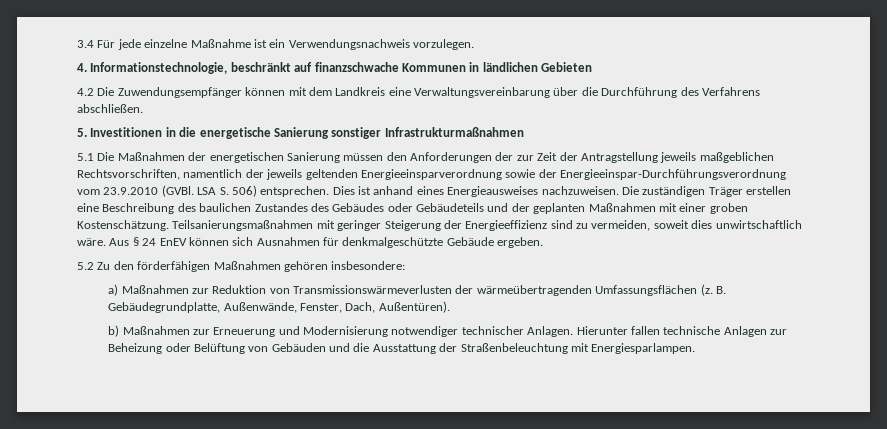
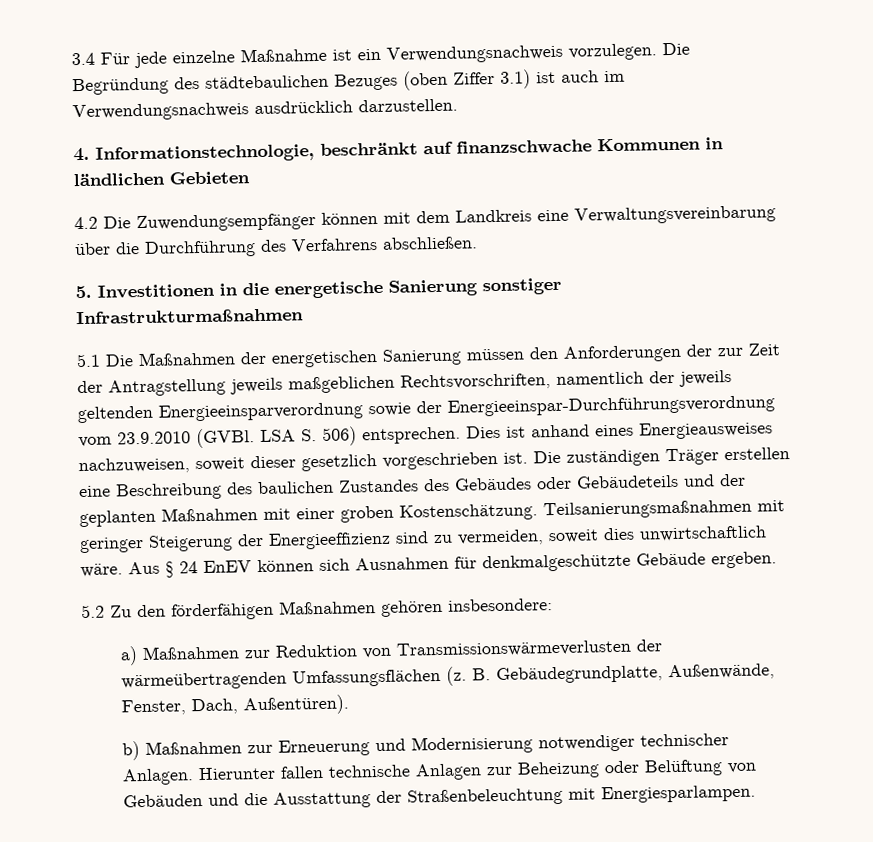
+ Die Begründung des städtebaulichen Bezuges (oben Ziffer 3.1) ist auch im Verwendungsnachweis ausdrücklich darzustellen.
- Dies ist anhand eines Energieausweises nachzuweisen.
+ Dies ist anhand eines Energieausweises nachzuweisen, soweit dieser gesetzlich vorgeschrieben ist.

